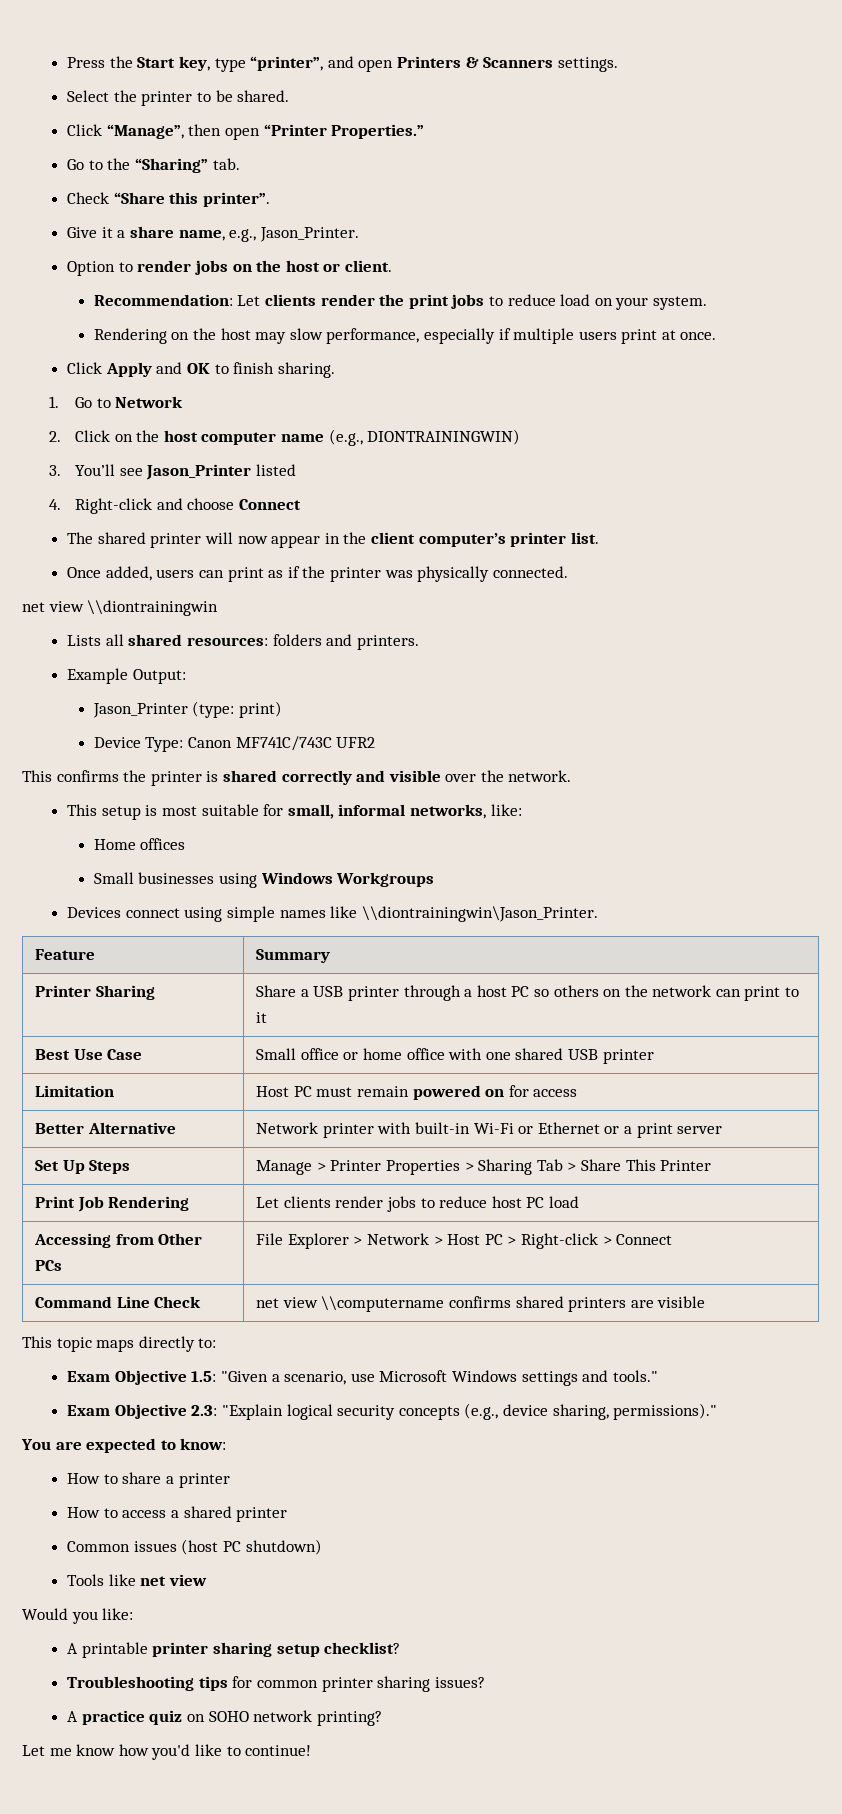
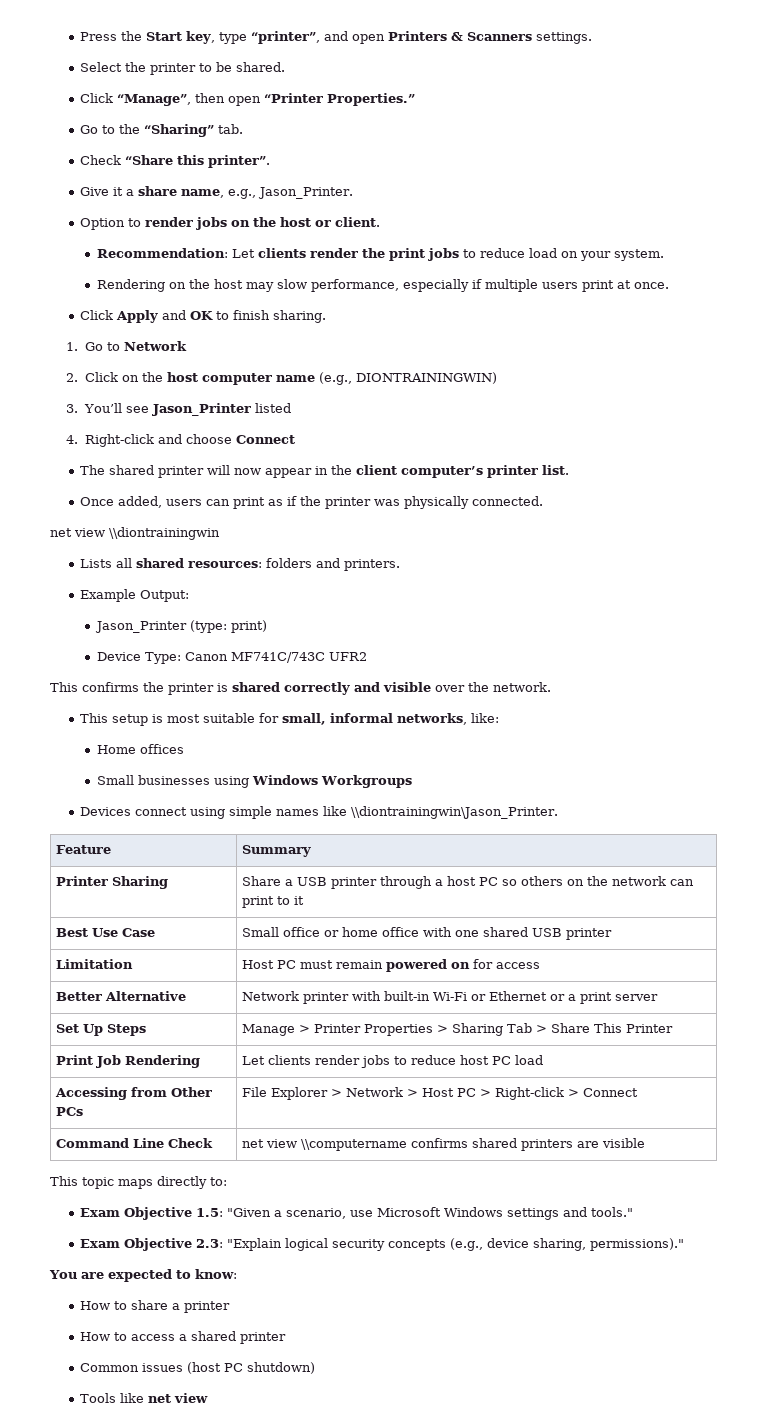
- Would you like:
- A printable printer sharing setup checklist?
- Troubleshooting tips for common printer sharing issues?
- A practice quiz on SOHO network printing?
- Let me know how you'd like to continue!

